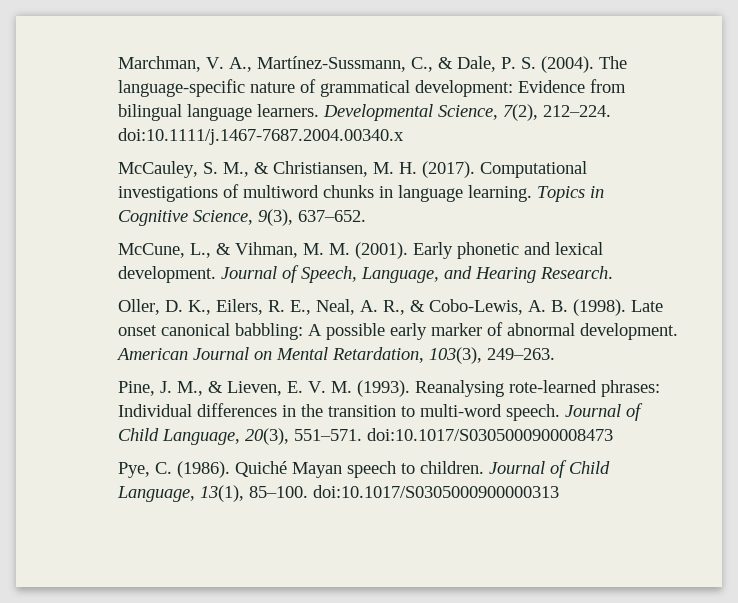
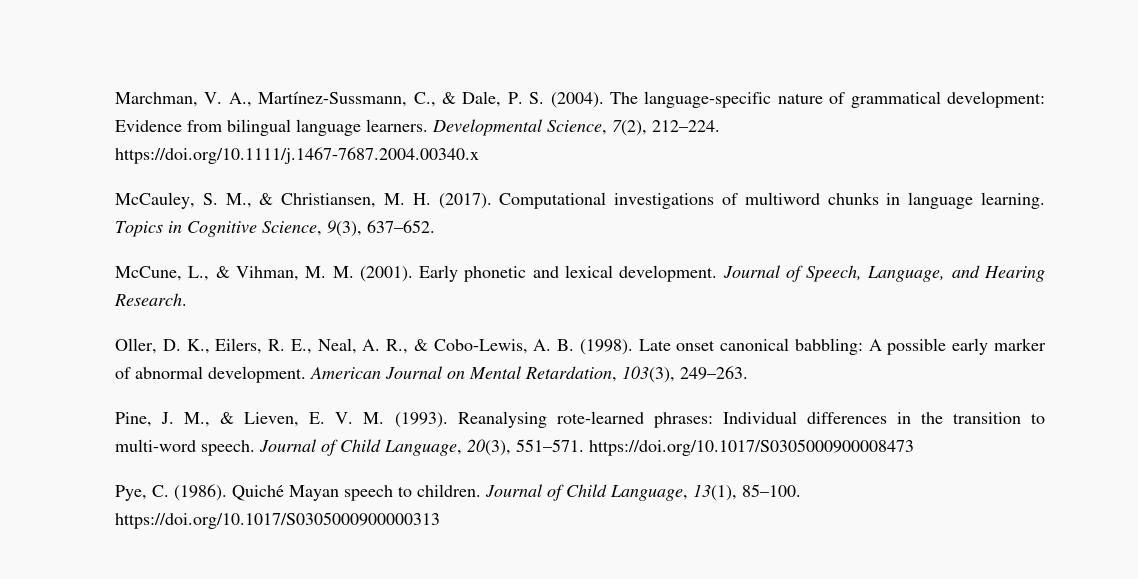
- Developmental Science, 7(2), 212–224. doi:10.1111/j.1467-7687.2004.00340.x
+ Developmental Science, 7(2), 212–224. https://doi.org/10.1111/j.1467-7687.2004.00340.x
- Journal of Child Language, 20(3), 551–571. doi:10.1017/S0305000900008473
+ Journal of Child Language, 20(3), 551–571. https://doi.org/10.1017/S0305000900008473
- Journal of Child Language, 13(1), 85–100. doi:10.1017/S0305000900000313
+ Journal of Child Language, 13(1), 85–100. https://doi.org/10.1017/S0305000900000313

